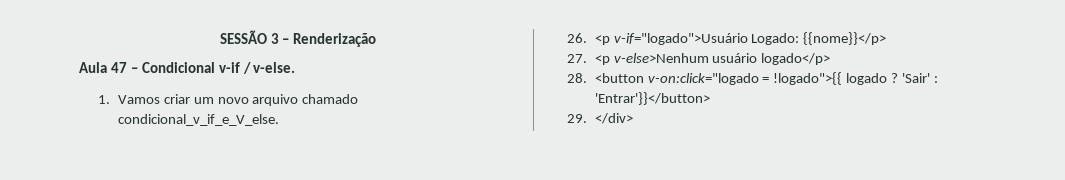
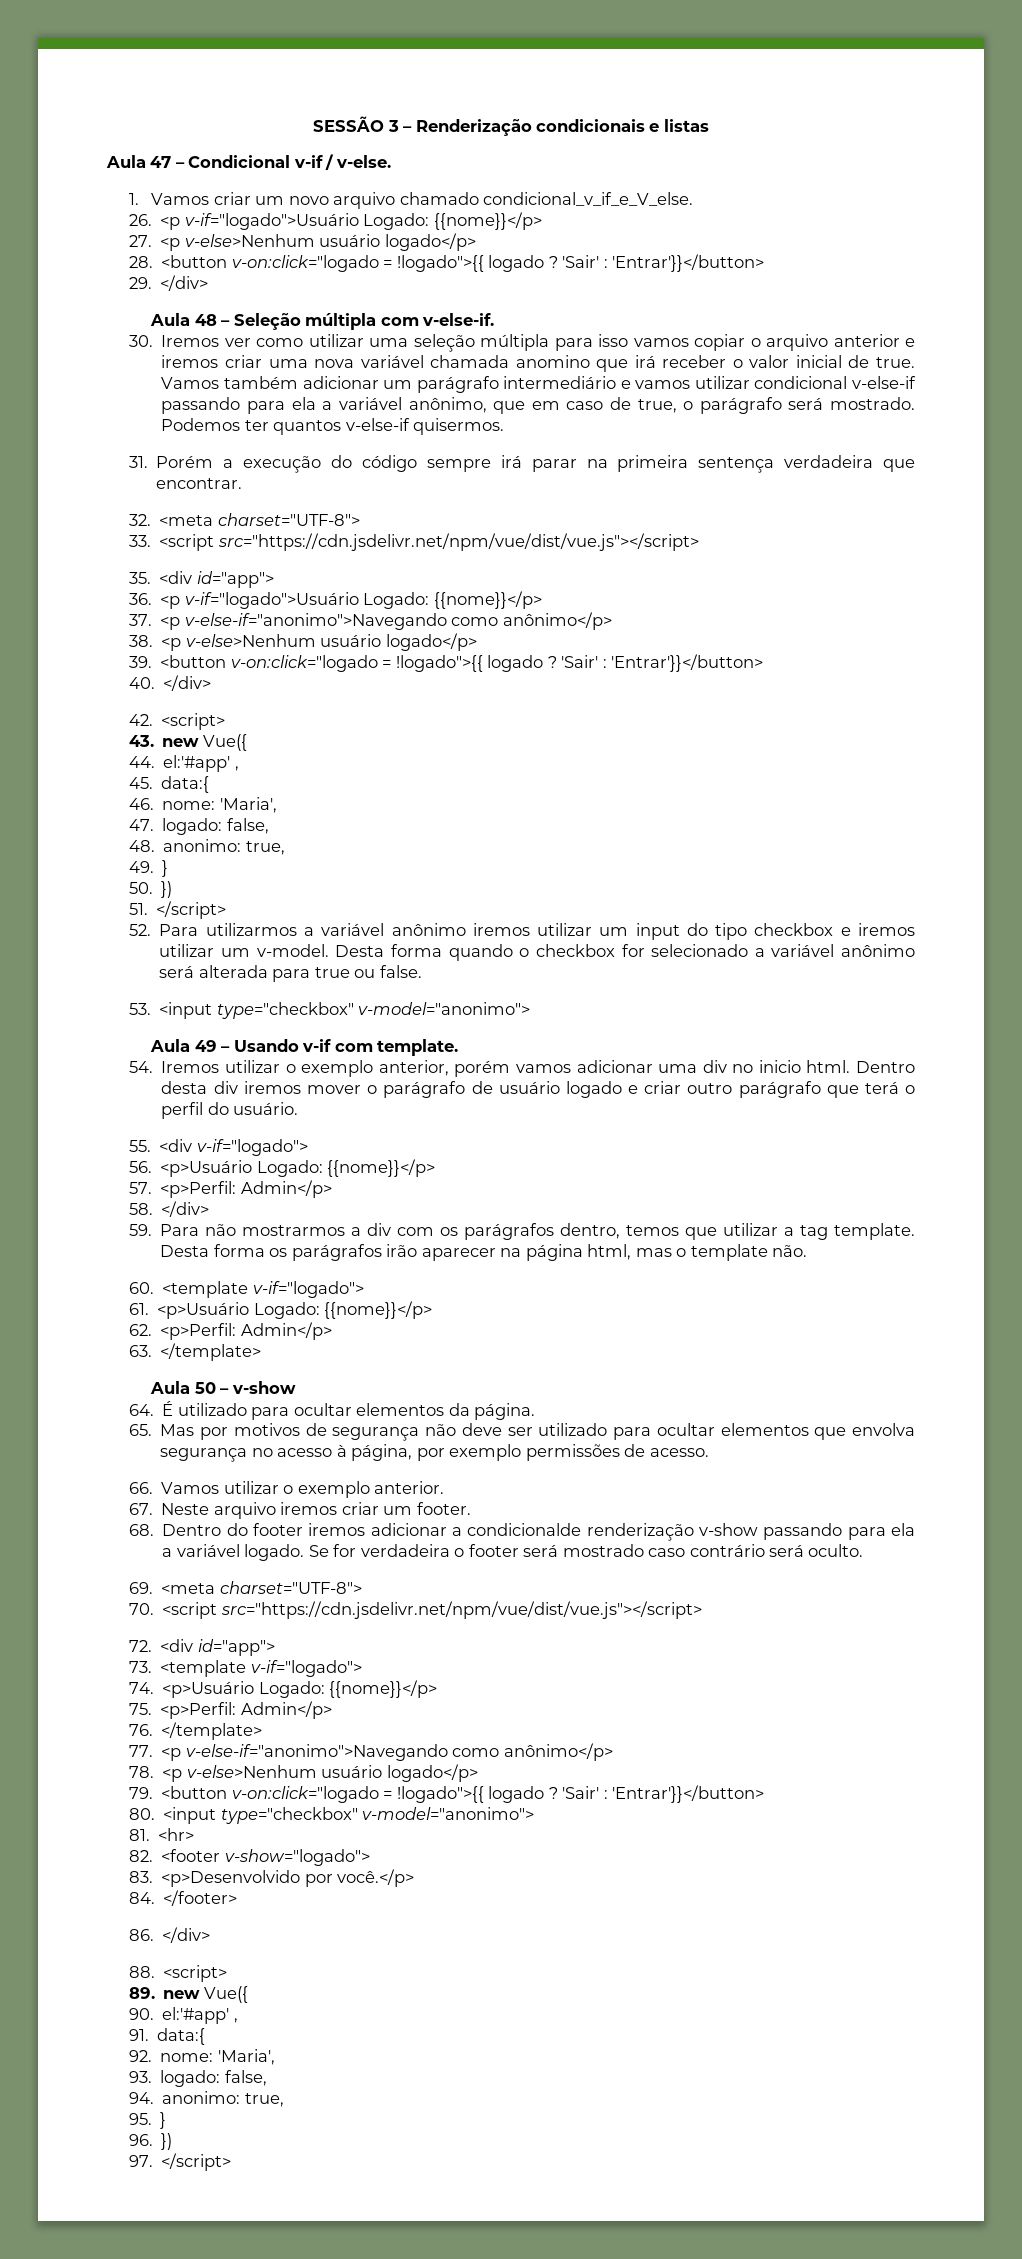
- SESSÃO 3 – Renderização
+ SESSÃO 3 – Renderização condicionais e listas
+ Aula 48 – Seleção múltipla com v-else-if.
+ 30. Iremos ver como utilizar uma seleção múltipla para isso vamos copiar o arquivo anterior e iremos criar uma nova variável chamada anomino que irá receber o valor inicial de true. Vamos também adicionar um parágrafo intermediário e vamos utilizar condicional v-else-if passando para ela a variável anônimo, que em caso de true, o parágrafo será mostrado. Podemos ter quantos v-else-if quisermos.
+ 31. Porém a execução do código sempre irá parar na primeira sentença verdadeira que encontrar.
+ 32. <meta charset="UTF-8">
+ 33. <script src="https://cdn.jsdelivr.net/npm/vue/dist/vue.js"></script>
+ 35. <div id="app">
+ 36. <p v-if="logado">Usuário Logado: {{nome}}</p>
+ 37. <p v-else-if="anonimo">Navegando como anônimo</p>
+ 38. <p v-else>Nenhum usuário logado</p>
+ 39. <button v-on:click="logado = !logado">{{ logado ? 'Sair' : 'Entrar'}}</button>
+ 40. </div>
+ 42. <script>
+ 43. new Vue({
+ 44. el:'#app' ,
+ 45. data:{
+ 46. nome: 'Maria',
+ 47. logado: false,
+ 48. anonimo: true,
+ 49. }
+ 50. })
+ 51. </script>
+ 52. Para utilizarmos a variável anônimo iremos utilizar um input do tipo checkbox e iremos utilizar um v-model. Desta forma quando o checkbox for selecionado a variável anônimo será alterada para true ou false.
+ 53. <input type="checkbox" v-model="anonimo">
+ Aula 49 – Usando v-if com template.
+ 54. Iremos utilizar o exemplo anterior, porém vamos adicionar uma div no inicio html. Dentro desta div iremos mover o parágrafo de usuário logado e criar outro parágrafo que terá o perfil do usuário.
+ 55. <div v-if="logado">
+ 56. <p>Usuário Logado: {{nome}}</p>
+ 57. <p>Perfil: Admin</p>
+ 58. </div>
+ 59. Para não mostrarmos a div com os parágrafos dentro, temos que utilizar a tag template. Desta forma os parágrafos irão aparecer na página html, mas o template não.
+ 60. <template v-if="logado">
+ 61. <p>Usuário Logado: {{nome}}</p>
+ 62. <p>Perfil: Admin</p>
+ 63. </template>
+ Aula 50 – v-show
+ 64. É utilizado para ocultar elementos da página.
+ 65. Mas por motivos de segurança não deve ser utilizado para ocultar elementos que envolva segurança no acesso à página, por exemplo permissões de acesso.
+ 66. Vamos utilizar o exemplo anterior.
+ 67. Neste arquivo iremos criar um footer.
+ 68. Dentro do footer iremos adicionar a condicionalde renderização v-show passando para ela a variável logado. Se for verdadeira o footer será mostrado caso contrário será oculto.
+ 69. <meta charset="UTF-8">
+ 70. <script src="https://cdn.jsdelivr.net/npm/vue/dist/vue.js"></script>
+ 72. <div id="app">
+ 73. <template v-if="logado">
+ 74. <p>Usuário Logado: {{nome}}</p>
+ 75. <p>Perfil: Admin</p>
+ 76. </template>
+ 77. <p v-else-if="anonimo">Navegando como anônimo</p>
+ 78. <p v-else>Nenhum usuário logado</p>
+ 79. <button v-on:click="logado = !logado">{{ logado ? 'Sair' : 'Entrar'}}</button>
+ 80. <input type="checkbox" v-model="anonimo">
+ 81. <hr>
+ 82. <footer v-show="logado">
+ 83. <p>Desenvolvido por você.</p>
+ 84. </footer>
+ 86. </div>
+ 88. <script>
+ 89. new Vue({
+ 90. el:'#app' ,
+ 91. data:{
+ 92. nome: 'Maria',
+ 93. logado: false,
+ 94. anonimo: true,
+ 95. }
+ 96. })
+ 97. </script>

